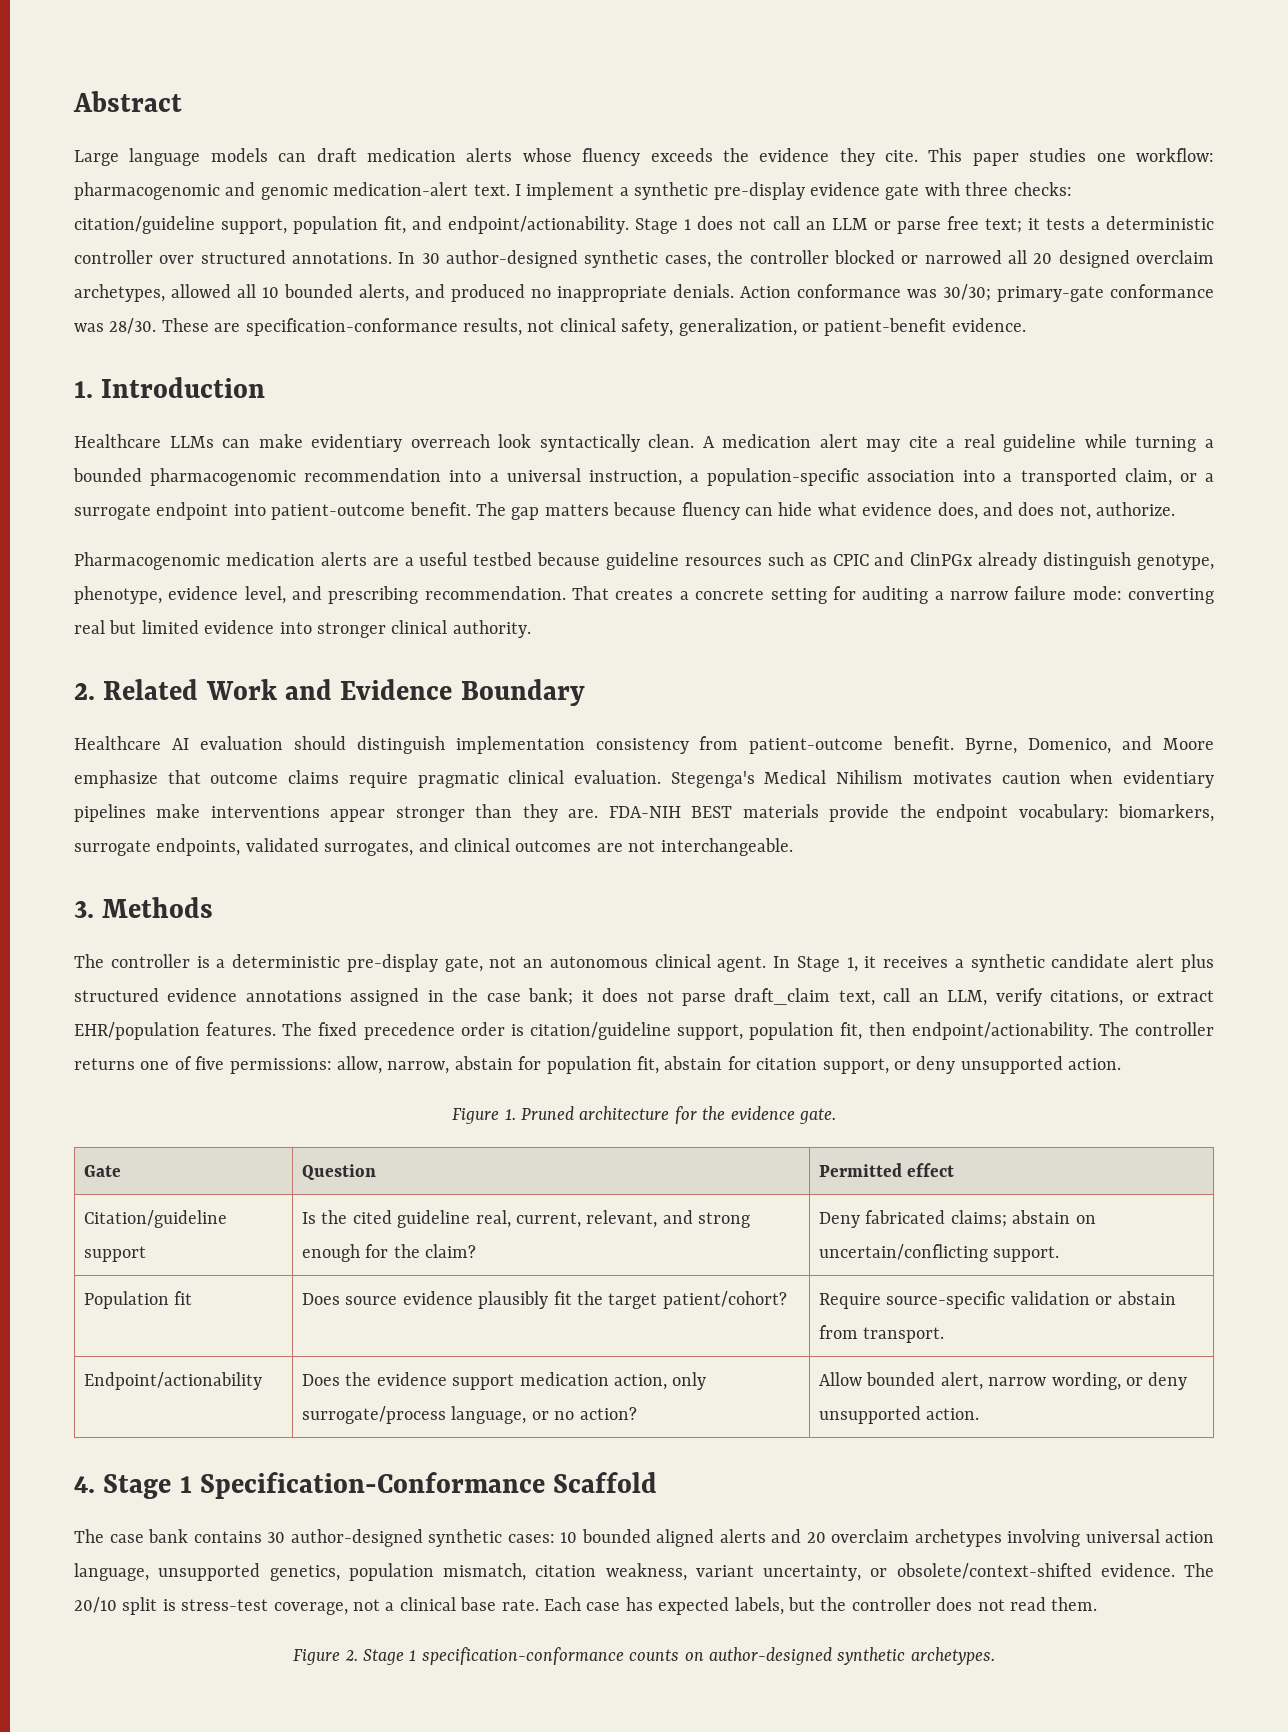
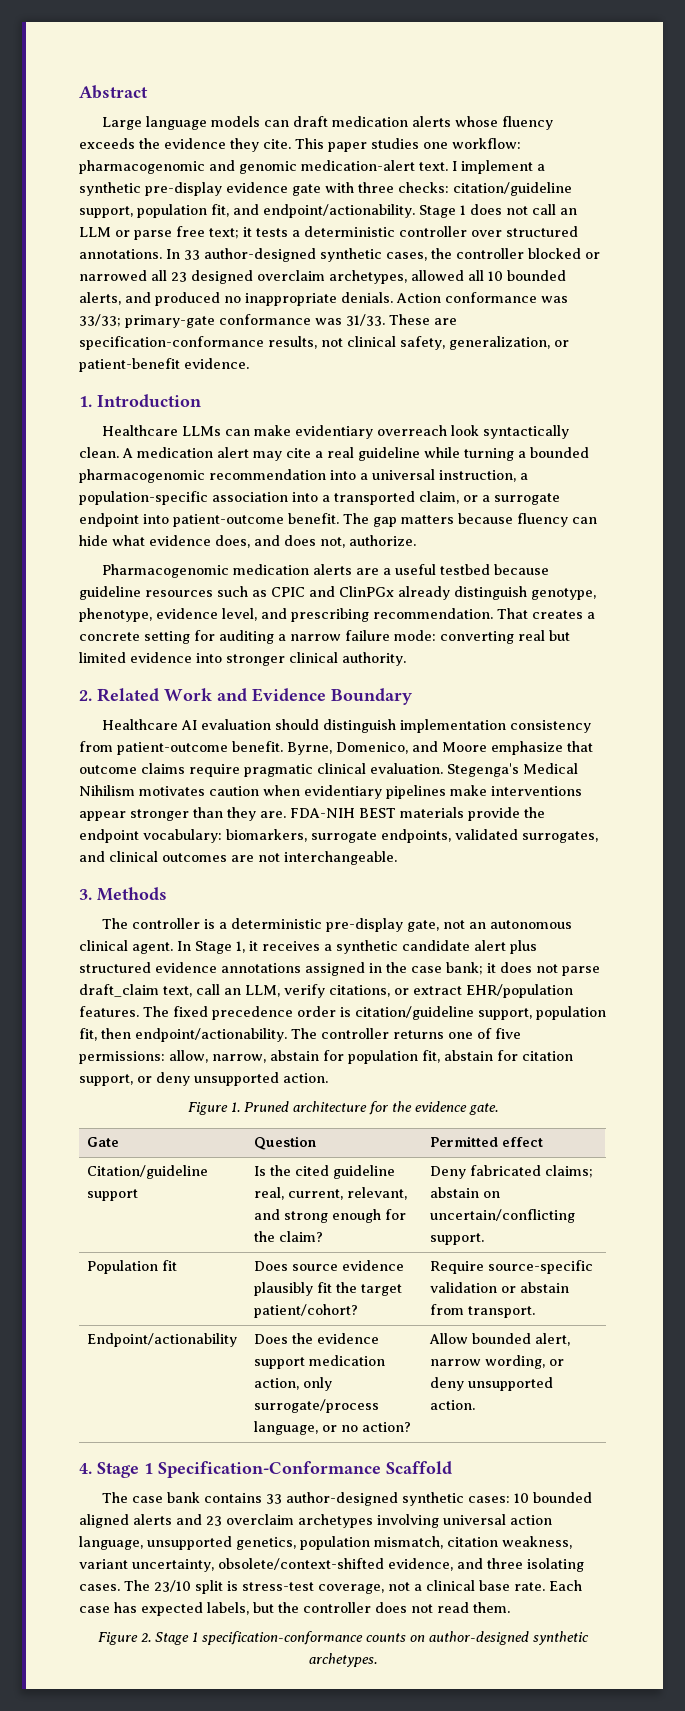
- In 30 author-designed synthetic cases, the controller blocked or narrowed all 20 designed overclaim archetypes, allowed all 10 bounded alerts, and produced no inappropriate denials.
+ In 33 author-designed synthetic cases, the controller blocked or narrowed all 23 designed overclaim archetypes, allowed all 10 bounded alerts, and produced no inappropriate denials.
- Action conformance was 30/30; primary-gate conformance was 28/30.
+ Action conformance was 33/33; primary-gate conformance was 31/33.
- The case bank contains 30 author-designed synthetic cases: 10 bounded aligned alerts and 20 overclaim archetypes involving universal action language, unsupported genetics, population mismatch, citation weakness, variant uncertainty, or obsolete/context-shifted evidence. The 20/10 split is stress-test coverage, not a clinical base rate.
+ The case bank contains 33 author-designed synthetic cases: 10 bounded aligned alerts and 23 overclaim archetypes involving universal action language, unsupported genetics, population mismatch, citation weakness, variant uncertainty, obsolete/context-shifted evidence, and three isolating cases. The 23/10 split is stress-test coverage, not a clinical base rate.

